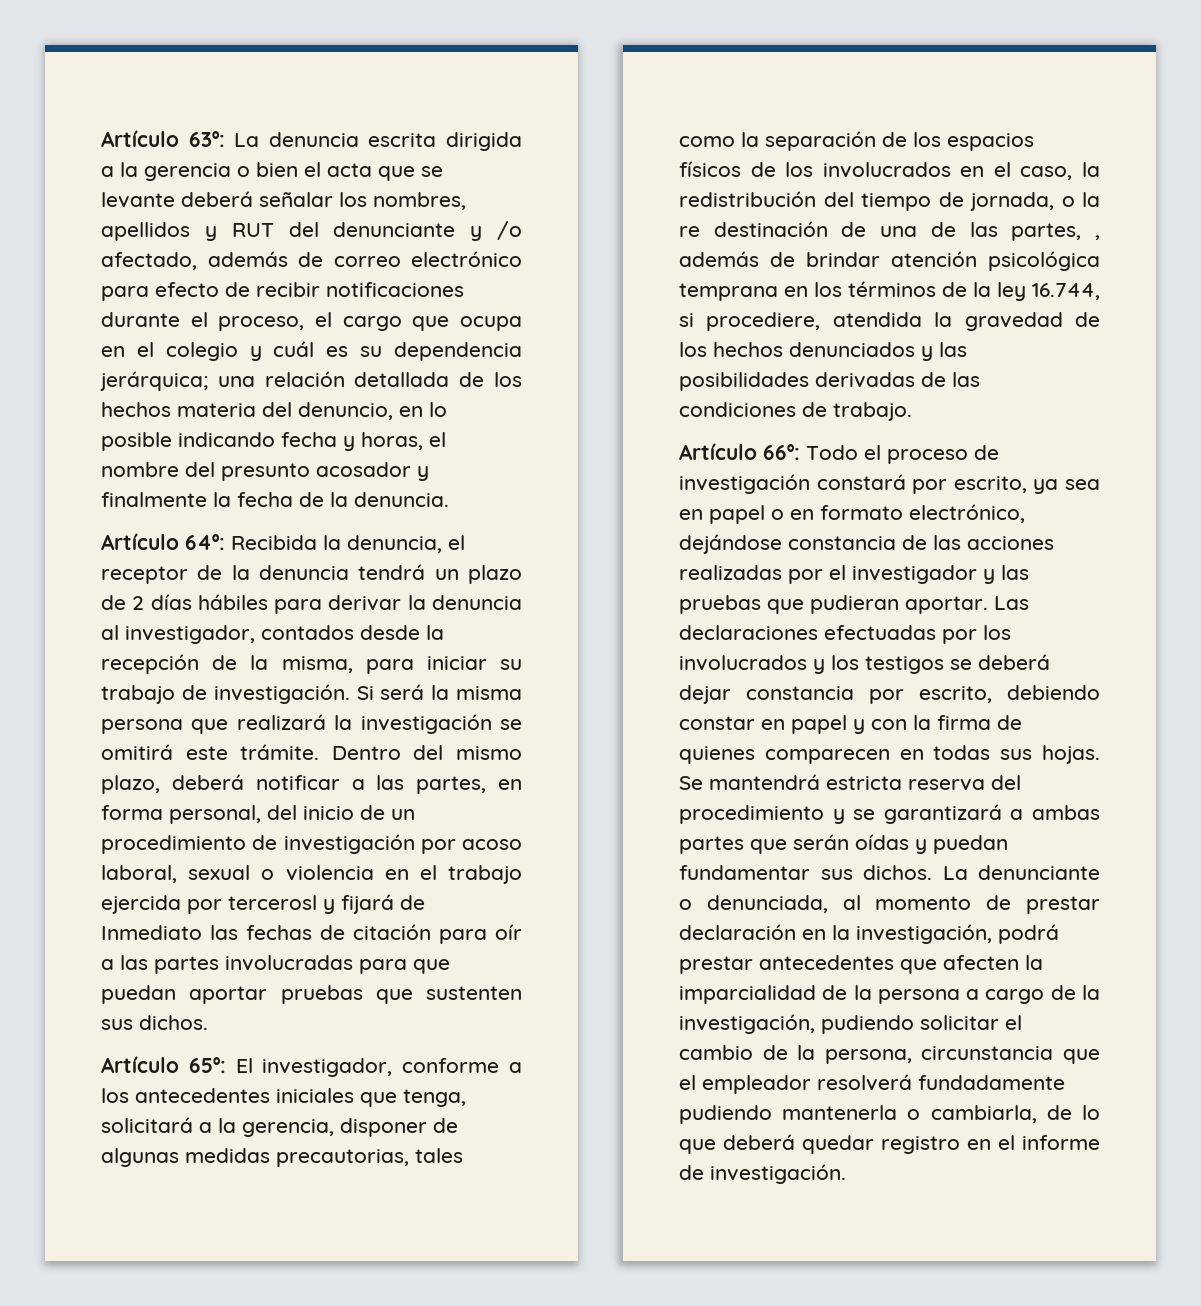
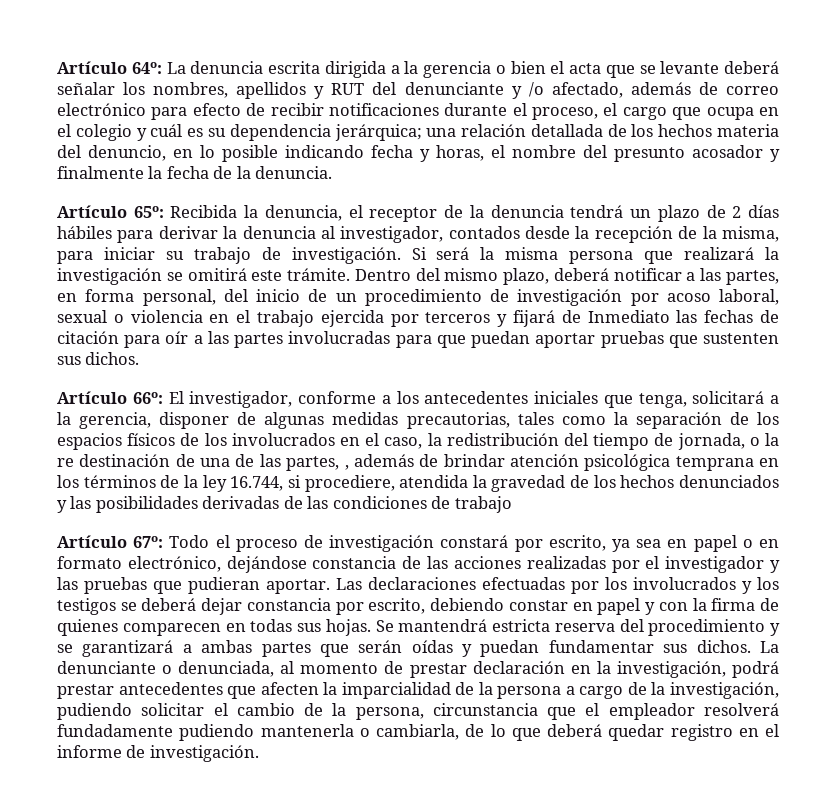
- Artículo 63º:
+ Artículo 64º:
- Artículo 64º: Recibida la denuncia, el receptor de la denuncia tendrá un plazo de 2 días hábiles para derivar la denuncia al investigador, contados desde la recepción de la misma, para iniciar su trabajo de investigación.
+ Artículo 65º: Recibida la denuncia, el receptor de la denuncia tendrá un plazo de 2 días hábiles para derivar la denuncia al investigador, contados desde la recepción de la misma, para iniciar su trabajo de investigación.
- Dentro del mismo plazo, deberá notificar a las partes, en forma personal, del inicio de un procedimiento de investigación por acoso laboral, sexual o violencia en el trabajo ejercida por tercerosl y fijará de Inmediato las fechas de citación para oír a las partes involucradas para que puedan aportar pruebas que sustenten sus dichos.
+ Dentro del mismo plazo, deberá notificar a las partes, en forma personal, del inicio de un procedimiento de investigación por acoso laboral, sexual o violencia en el trabajo ejercida por terceros y fijará de Inmediato las fechas de citación para oír a las partes involucradas para que puedan aportar pruebas que sustenten sus dichos.
- Artículo 65º:
+ Artículo 66º:
- El investigador, conforme a los antecedentes iniciales que tenga, solicitará a la gerencia, disponer de algunas medidas precautorias, tales como la separación de los espacios físicos de los involucrados en el caso, la redistribución del tiempo de jornada, o la re destinación de una de las partes, , además de brindar atención psicológica temprana en los términos de la ley 16.744, si procediere, atendida la gravedad de los hechos denunciados y las posibilidades derivadas de las condiciones de trabajo.
- Artículo 66º:
+ El investigador, conforme a los antecedentes iniciales que tenga, solicitará a la gerencia, disponer de algunas medidas precautorias, tales como la separación de los espacios físicos de los involucrados en el caso, la redistribución del tiempo de jornada, o la re destinación de una de las partes, , además de brindar atención psicológica temprana en los términos de la ley 16.744, si procediere, atendida la gravedad de los hechos denunciados y las posibilidades derivadas de las condiciones de trabajo
+ Artículo 67º:

